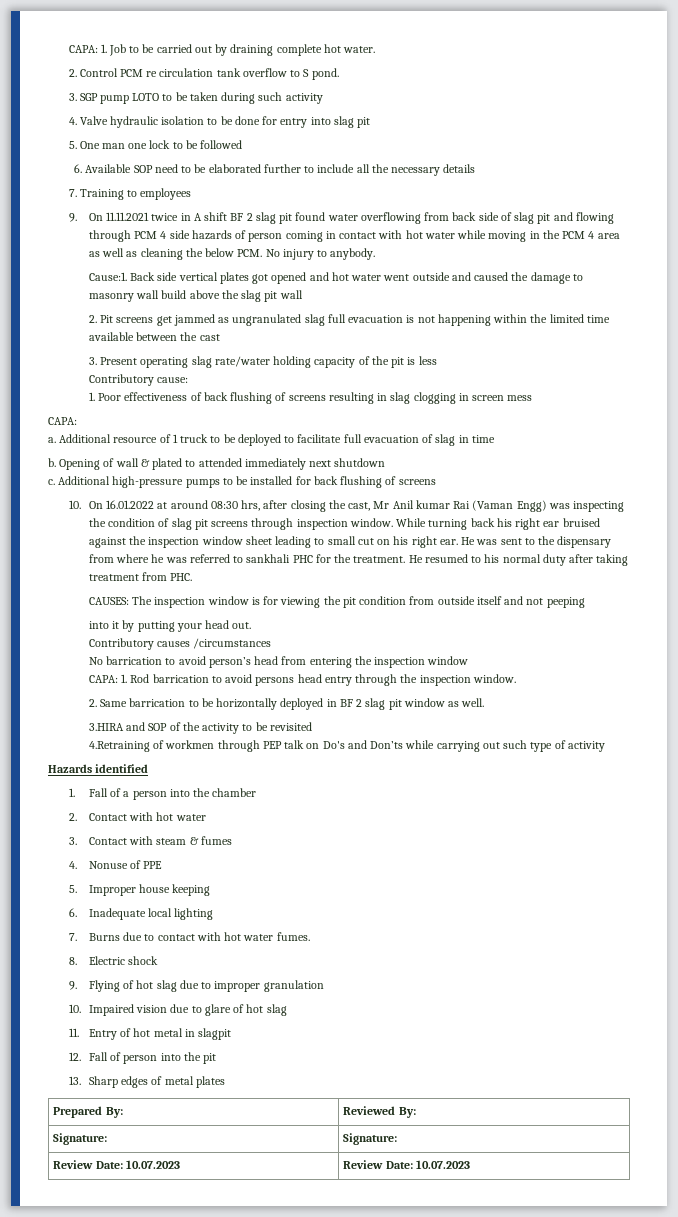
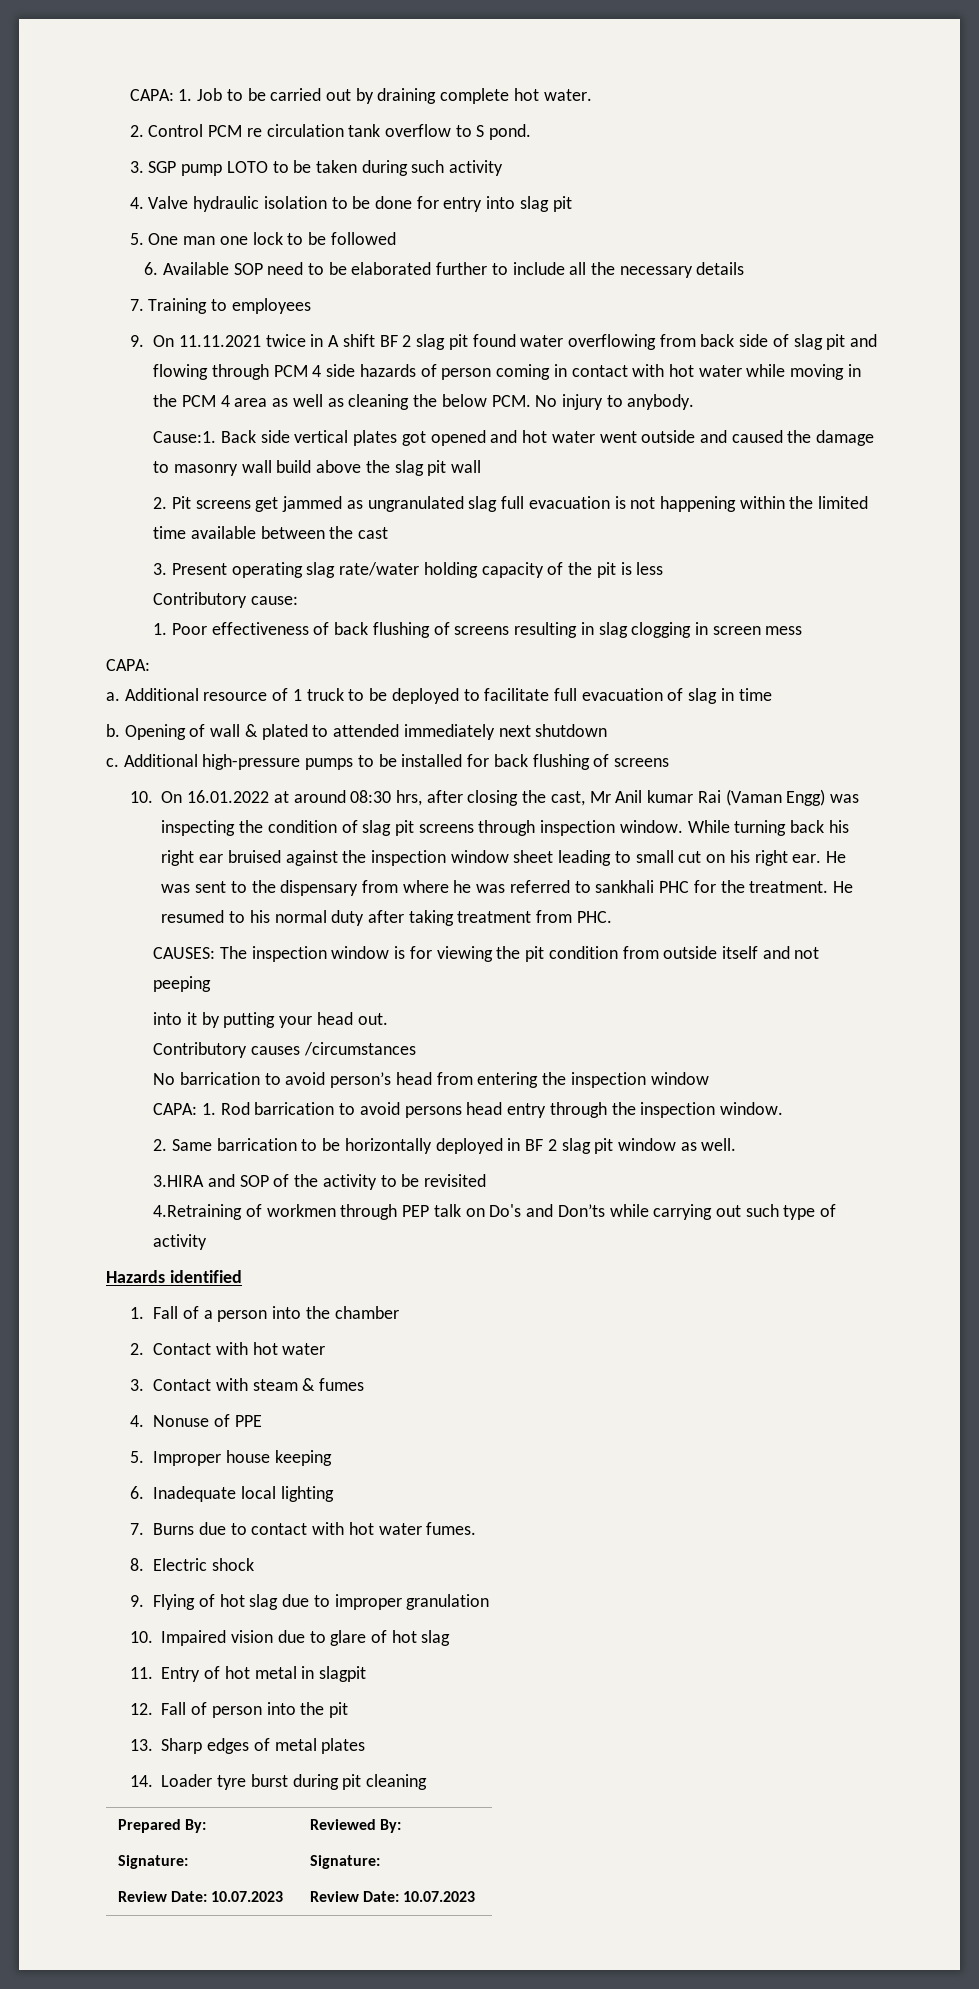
+ 14. Loader tyre burst during pit cleaning

